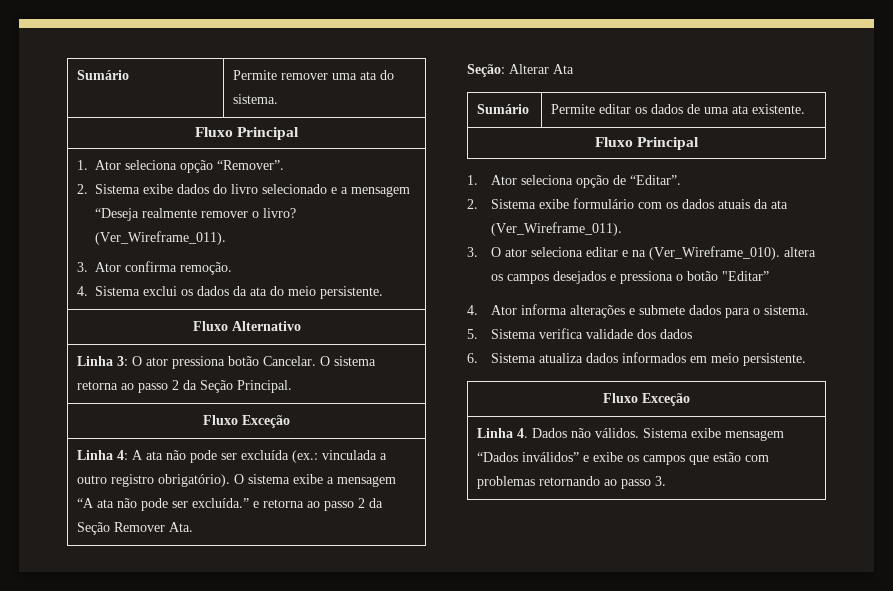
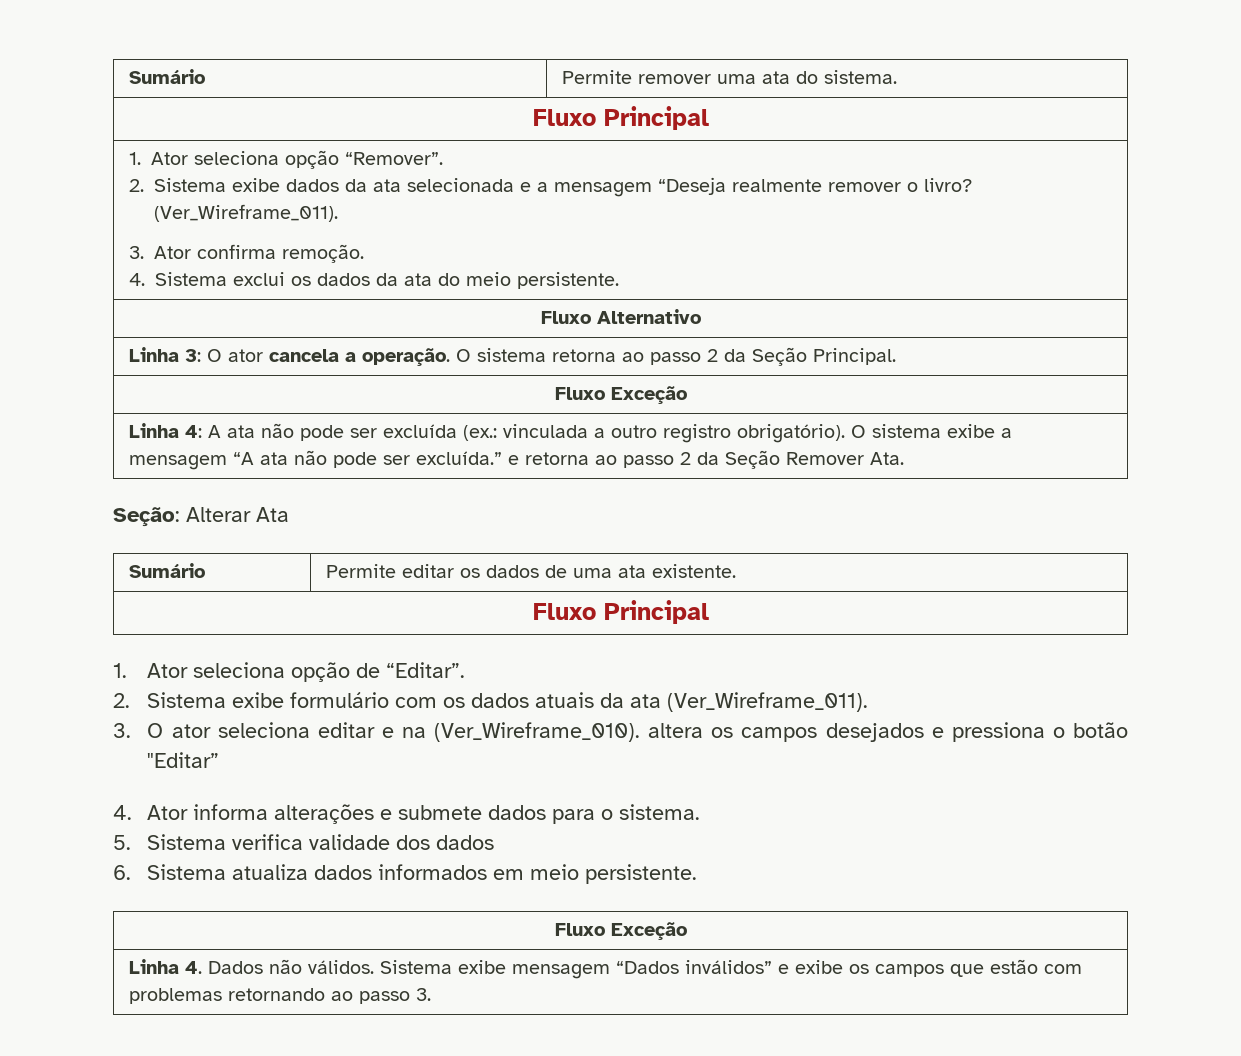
  1. Ator seleciona opção “Remover”.
- 2. Sistema exibe dados do livro selecionado e a mensagem “Deseja realmente remover o livro? (Ver_Wireframe_011).
+ 2. Sistema exibe dados da ata selecionada e a mensagem “Deseja realmente remover o livro? (Ver_Wireframe_011).
- Linha 3: O ator pressiona botão Cancelar. O sistema retorna ao passo 2 da Seção Principal.
+ Linha 3: O ator cancela a operação. O sistema retorna ao passo 2 da Seção Principal.

